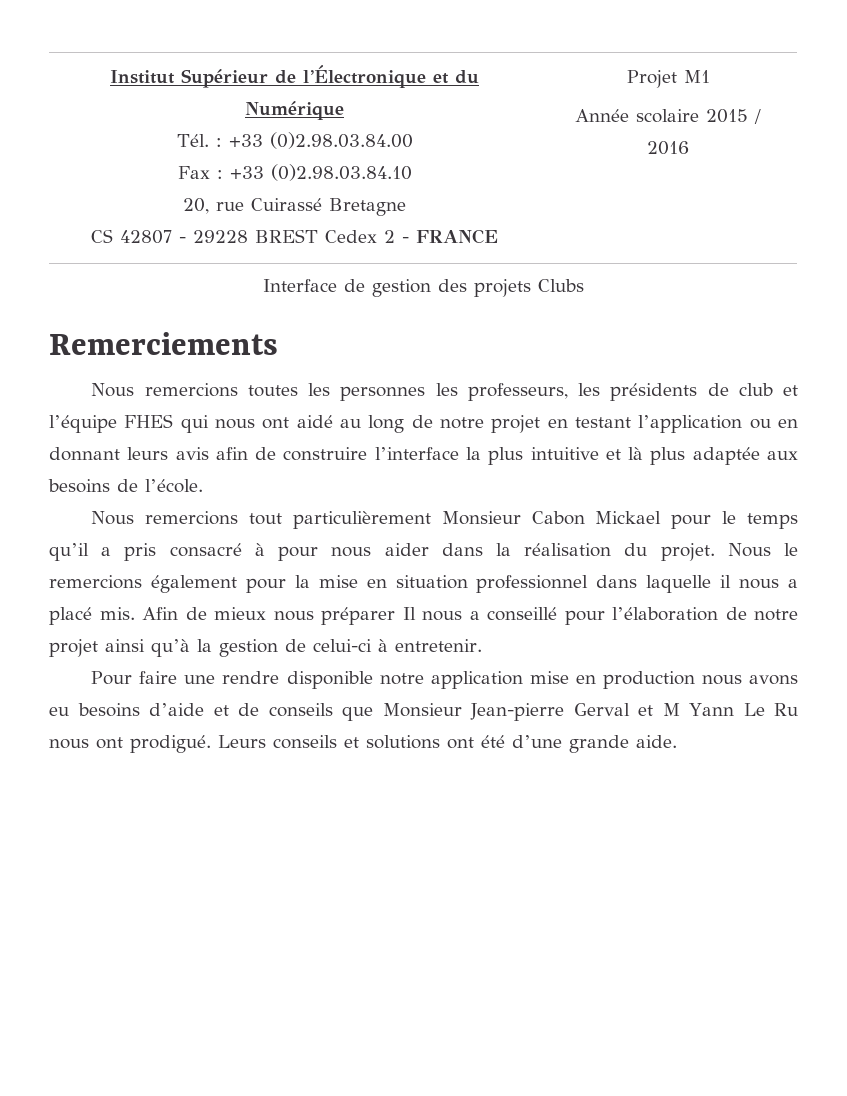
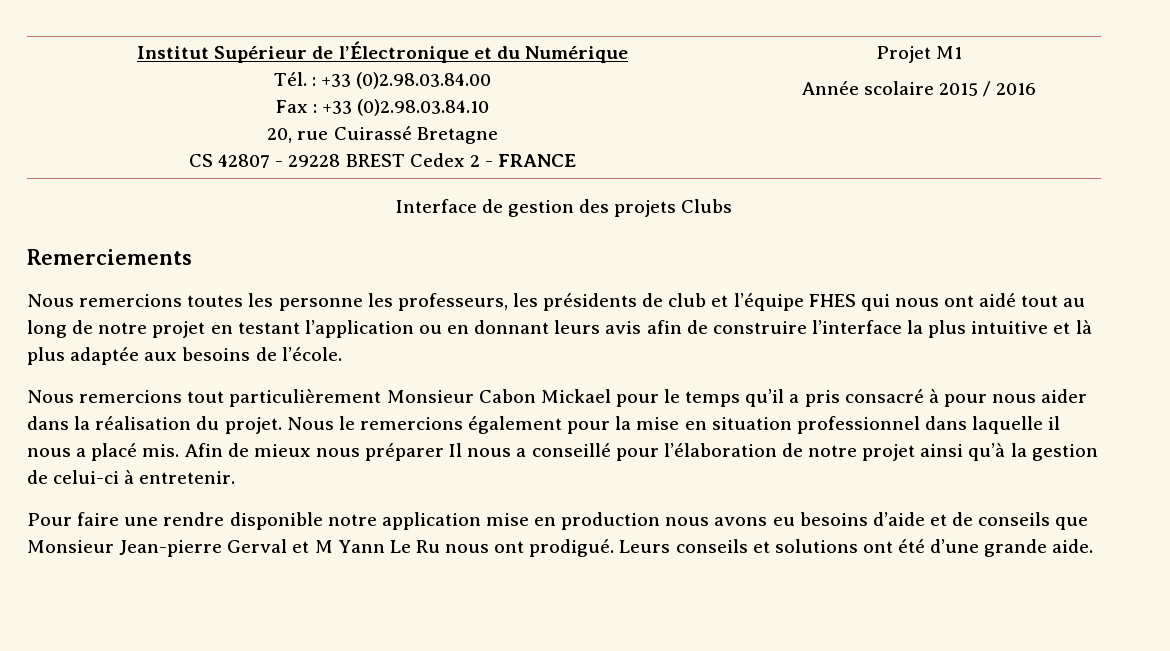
- Nous remercions toutes les personnes les professeurs, les présidents de club et l’équipe FHES qui nous ont aidé au long de notre projet en testant l’application ou en donnant leurs avis afin de construire l’interface la plus intuitive et là plus adaptée aux besoins de l’école.
+ Nous remercions toutes les personne les professeurs, les présidents de club et l’équipe FHES qui nous ont aidé tout au long de notre projet en testant l’application ou en donnant leurs avis afin de construire l’interface la plus intuitive et là plus adaptée aux besoins de l’école.

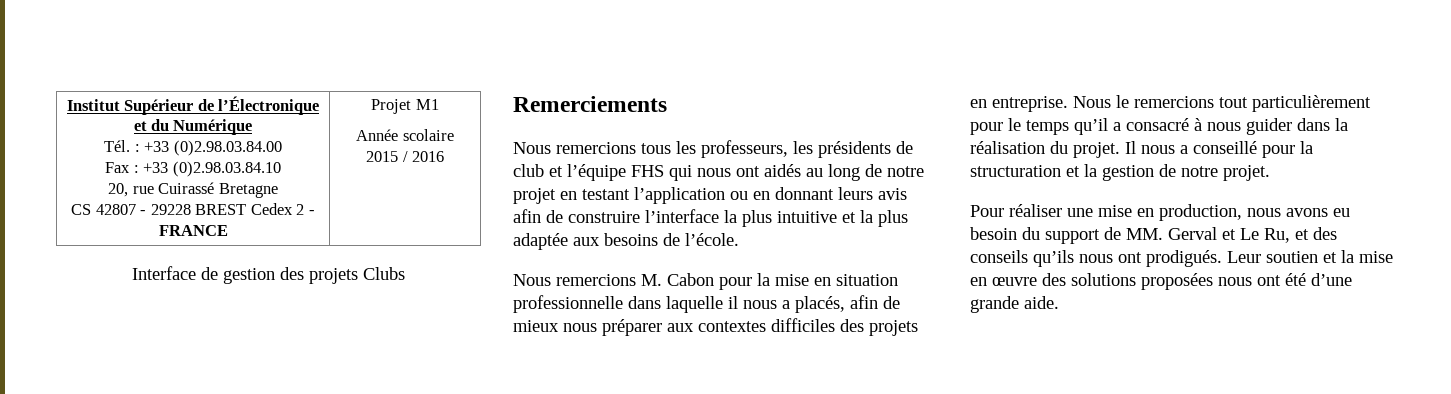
- Nous remercions toutes les personne les professeurs, les présidents de club et l’équipe FHES qui nous ont aidé tout au long de notre projet en testant l’application ou en donnant leurs avis afin de construire l’interface la plus intuitive et là plus adaptée aux besoins de l’école.
+ Nous remercions tous les professeurs, les présidents de club et l’équipe FHS qui nous ont aidés au long de notre projet en testant l’application ou en donnant leurs avis afin de construire l’interface la plus intuitive et la plus adaptée aux besoins de l’école.
- Nous remercions tout particulièrement Monsieur Cabon Mickael pour le temps qu’il a pris consacré à pour nous aider dans la réalisation du projet.
+ Nous remercions M. Cabon pour la mise en situation professionnelle dans laquelle il nous a placés, afin de mieux nous préparer aux contextes difficiles des projets en entreprise. Nous le remercions tout particulièrement pour le temps qu’il a consacré à nous guider dans la réalisation du projet.
- Nous le remercions également pour la mise en situation professionnel dans laquelle il nous a placé mis. Afin de mieux nous préparer Il nous a conseillé pour l’élaboration de notre projet ainsi qu’à la gestion de celui-ci à entretenir.
- Pour faire une rendre disponible notre application mise en production nous avons eu besoins d’aide et de conseils que Monsieur Jean-pierre Gerval et M Yann Le Ru nous ont prodigué. Leurs conseils et solutions ont été d’une grande aide.
+ Il nous a conseillé pour la structuration et la gestion de notre projet.
+ Pour réaliser une mise en production, nous avons eu besoin du support de MM. Gerval et Le Ru, et des conseils qu’ils nous ont prodigués. Leur soutien et la mise en œuvre des solutions proposées nous ont été d’une grande aide.

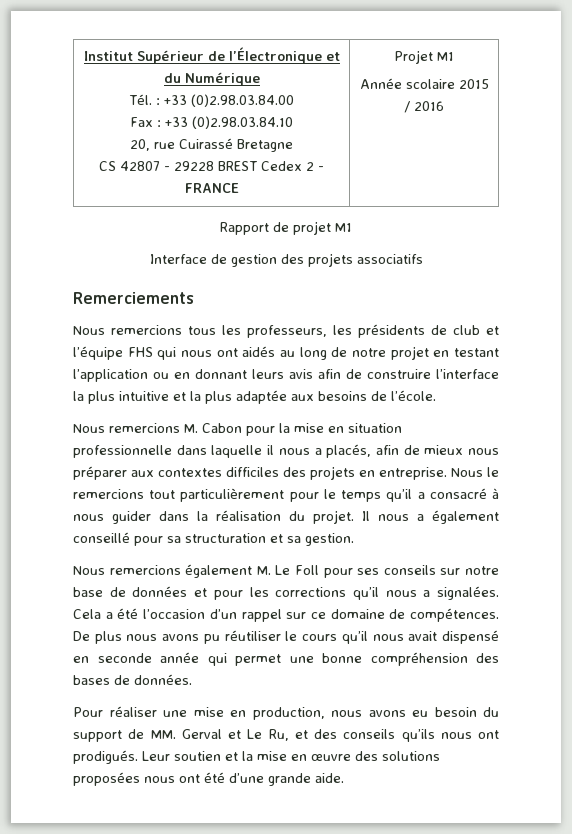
+ Rapport de projet M1
- Interface de gestion des projets Clubs
+ Interface de gestion des projets associatifs
- Il nous a conseillé pour la structuration et la gestion de notre projet.
+ Il nous a également conseillé pour sa structuration et sa gestion.
+ Nous remercions également M. Le Foll pour ses conseils sur notre base de données et pour les corrections qu’il nous a signalées. Cela a été l’occasion d’un rappel sur ce domaine de compétences. De plus nous avons pu réutiliser le cours qu’il nous avait dispensé en seconde année qui permet une bonne compréhension des bases de données.

